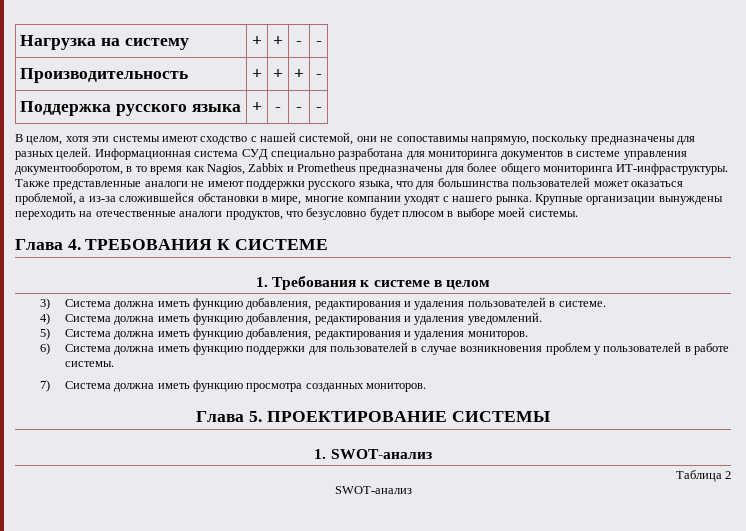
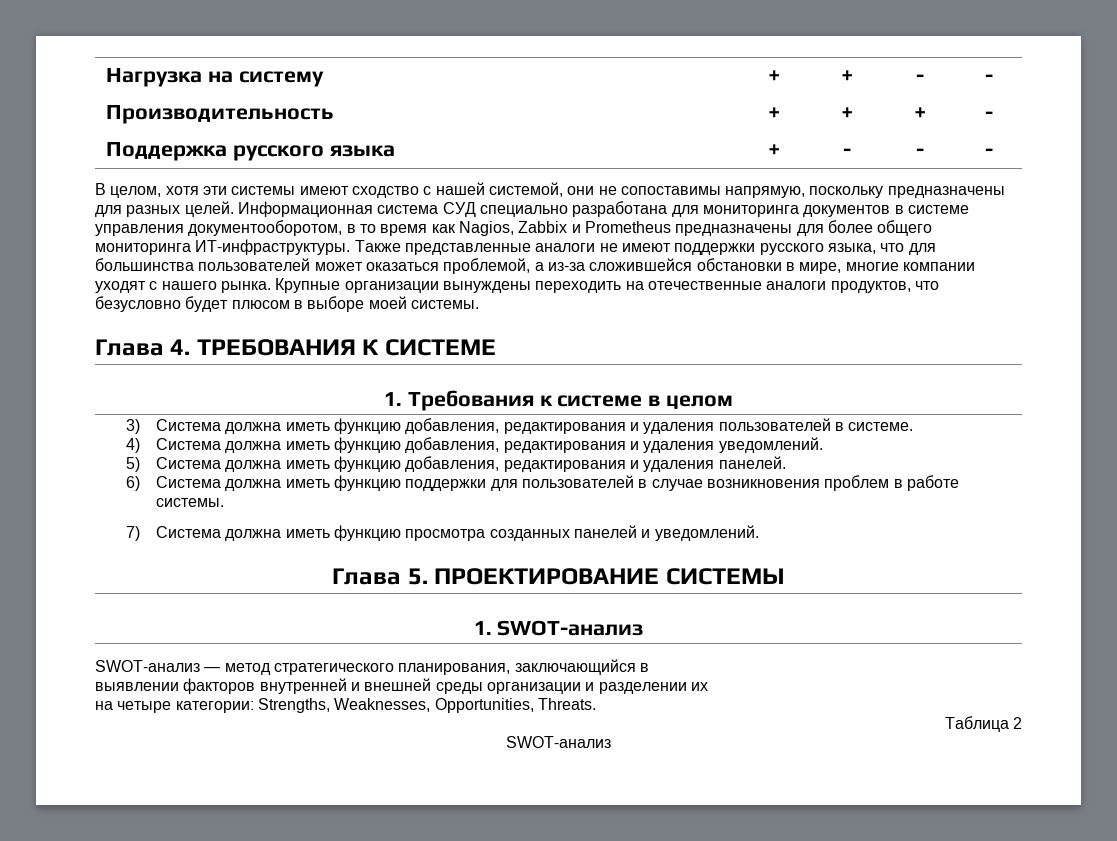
- 5) Система должна иметь функцию добавления, редактирования и удаления мониторов.
+ 5) Система должна иметь функцию добавления, редактирования и удаления панелей.
- 6) Система должна иметь функцию поддержки для пользователей в случае возникновения проблем у пользователей в работе системы.
+ 6) Система должна иметь функцию поддержки для пользователей в случае возникновения проблем в работе системы.
- 7) Система должна иметь функцию просмотра созданных мониторов.
+ 7) Система должна иметь функцию просмотра созданных панелей и уведомлений.
+ SWOT-анализ — метод стратегического планирования, заключающийся в
+ выявлении факторов внутренней и внешней среды организации и разделении их
+ на четыре категории: Strengths, Weaknesses, Opportunities, Threats.

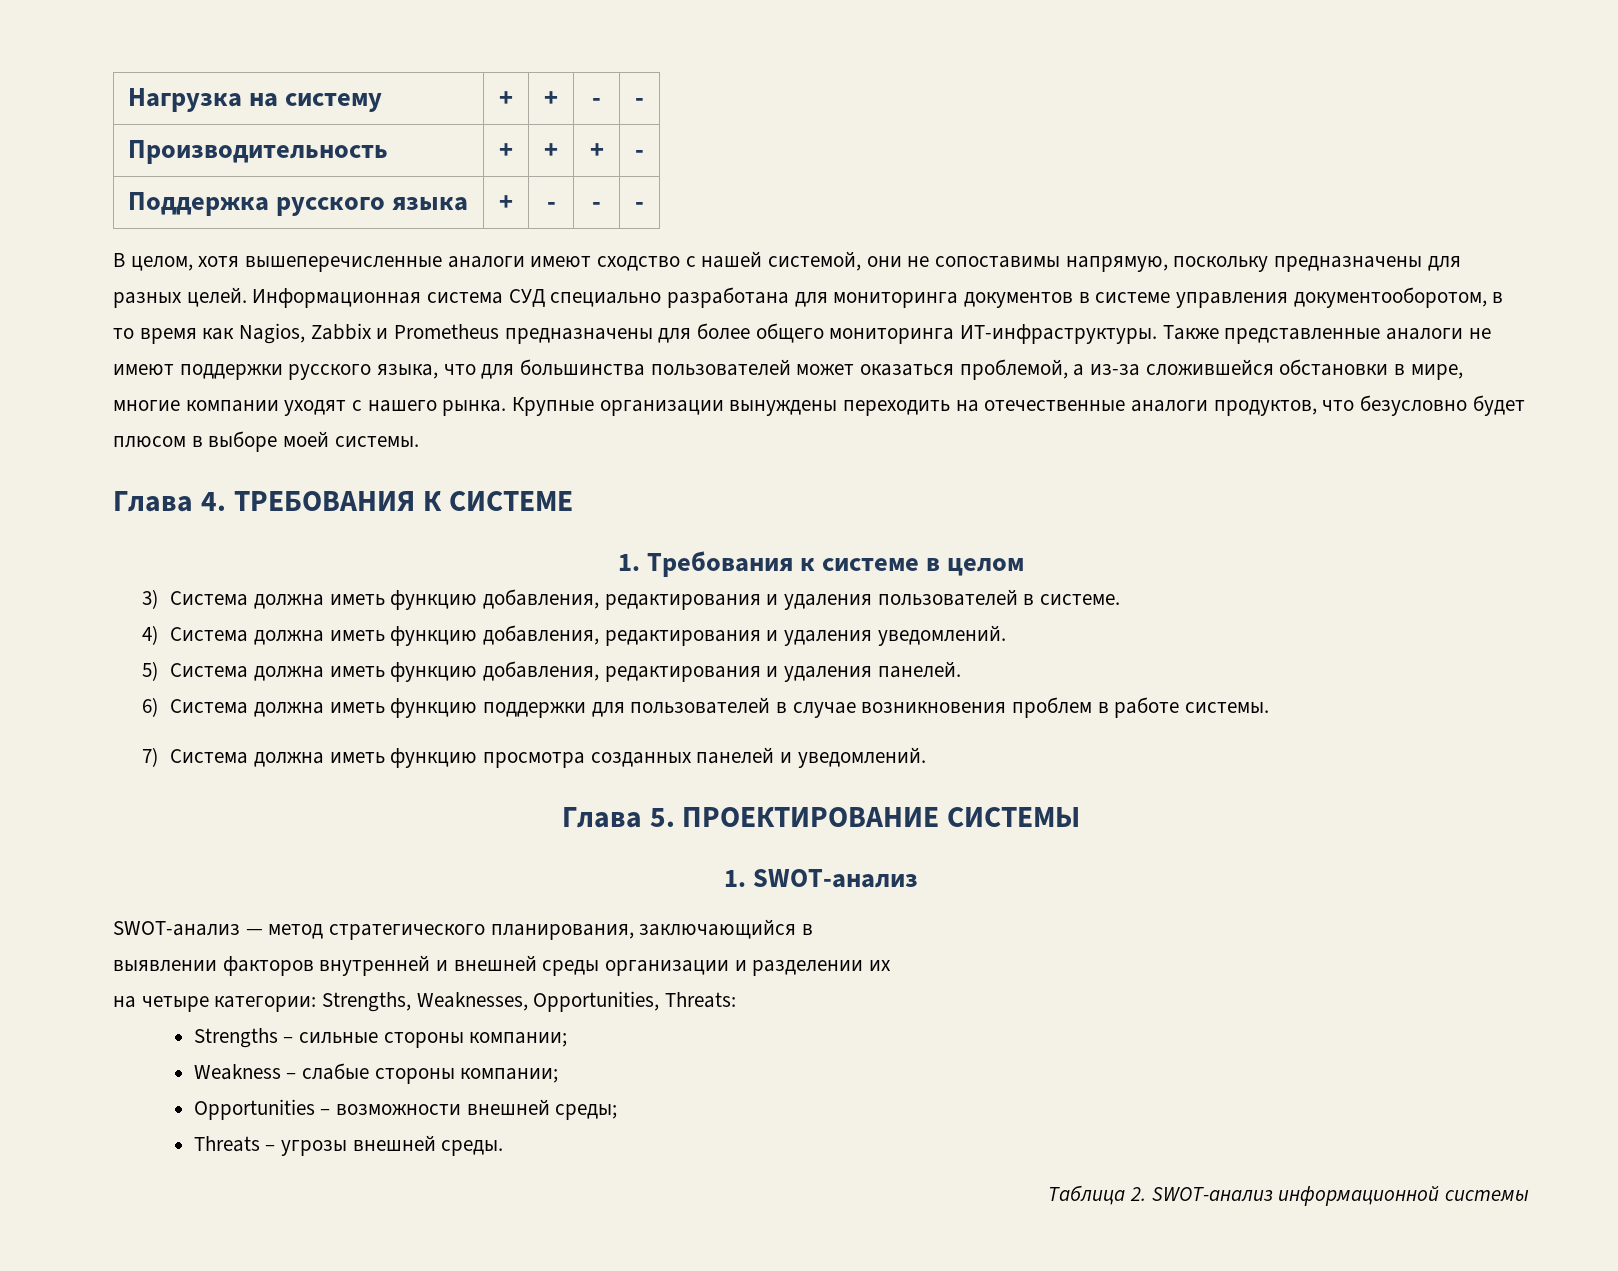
- В целом, хотя эти системы имеют сходство с нашей системой, они не сопоставимы напрямую, поскольку предназначены для разных целей.
+ В целом, хотя вышеперечисленные аналоги имеют сходство с нашей системой, они не сопоставимы напрямую, поскольку предназначены для разных целей.
- на четыре категории: Strengths, Weaknesses, Opportunities, Threats.
- Таблица 2
- SWOT-анализ
+ на четыре категории: Strengths, Weaknesses, Opportunities, Threats:
+ Strengths – сильные стороны компании;
+ Weakness – слабые стороны компании;
+ Opportunities – возможности внешней среды;
+ Threats – угрозы внешней среды.
+ Таблица 2. SWOT-анализ информационной системы

